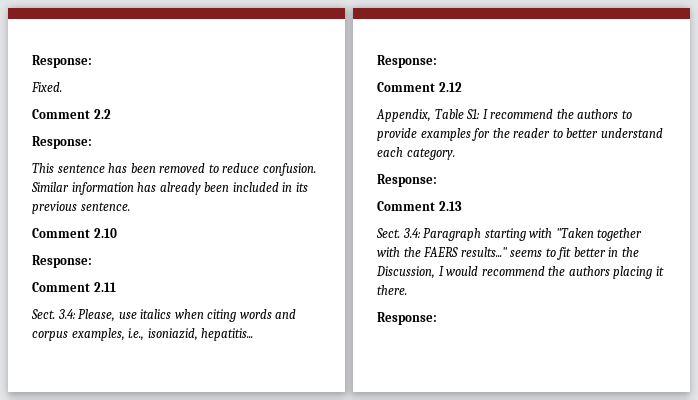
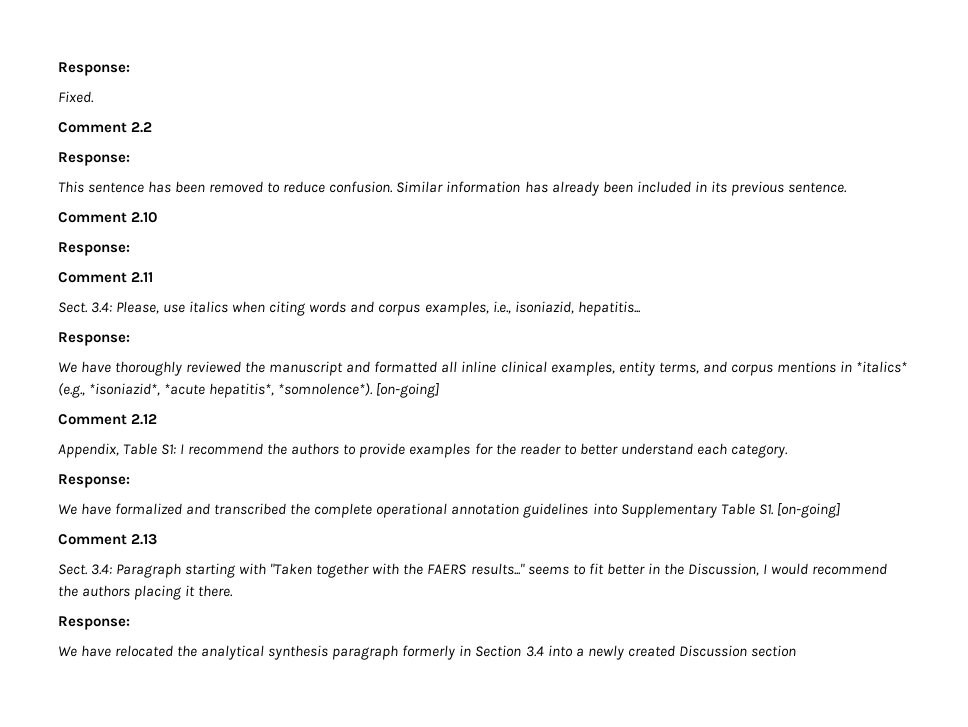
+ We have thoroughly reviewed the manuscript and formatted all inline clinical examples, entity terms, and corpus mentions in *italics* (e.g., *isoniazid*, *acute hepatitis*, *somnolence*). [on-going]
+ We have formalized and transcribed the complete operational annotation guidelines into Supplementary Table S1. [on-going]
+ We have relocated the analytical synthesis paragraph formerly in Section 3.4 into a newly created Discussion section

